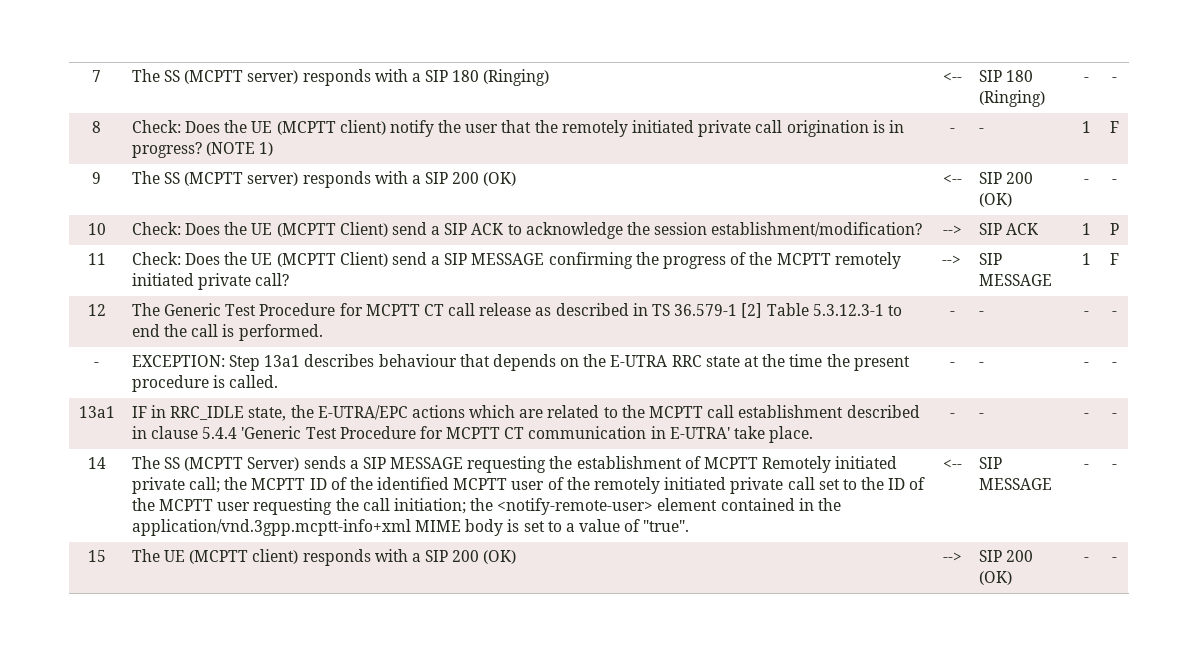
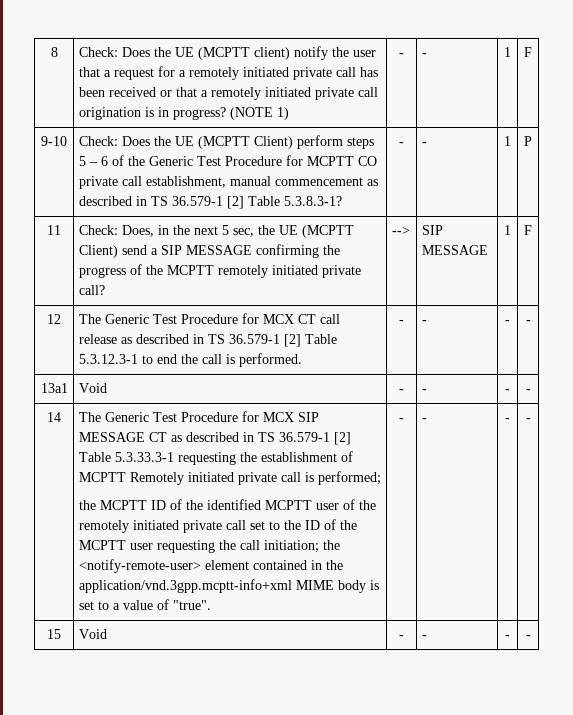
- 7 | The SS (MCPTT server) responds with a SIP 180 (Ringing) | <-- | SIP 180 (Ringing) | - | -
- 8 | Check: Does the UE (MCPTT client) notify the user that the remotely initiated private call origination is in progress? (NOTE 1) | - | - | 1 | F
+ 8 | Check: Does the UE (MCPTT client) notify the user that a request for a remotely initiated private call has been received or that a remotely initiated private call origination is in progress? (NOTE 1) | - | - | 1 | F
- 9 | The SS (MCPTT server) responds with a SIP 200 (OK) | <-- | SIP 200 (OK) | - | -
- 10 | Check: Does the UE (MCPTT Client) send a SIP ACK to acknowledge the session establishment/modification? | --> | SIP ACK | 1 | P
- 11 | Check: Does the UE (MCPTT Client) send a SIP MESSAGE confirming the progress of the MCPTT remotely initiated private call? | --> | SIP MESSAGE | 1 | F
+ 9-10 | Check: Does the UE (MCPTT Client) perform steps 5 – 6 of the Generic Test Procedure for MCPTT CO private call establishment, manual commencement as described in TS 36.579-1 [2] Table 5.3.8.3-1? | - | - | 1 | P
+ 11 | Check: Does, in the next 5 sec, the UE (MCPTT Client) send a SIP MESSAGE confirming the progress of the MCPTT remotely initiated private call? | --> | SIP MESSAGE | 1 | F
- 12 | The Generic Test Procedure for MCPTT CT call release as described in TS 36.579-1 [2] Table 5.3.12.3-1 to end the call is performed. | - | - | - | -
+ 12 | The Generic Test Procedure for MCX CT call release as described in TS 36.579-1 [2] Table 5.3.12.3-1 to end the call is performed. | - | - | - | -
- - | EXCEPTION: Step 13a1 describes behaviour that depends on the E-UTRA RRC state at the time the present procedure is called. | - | - | - | -
- 13a1 | IF in RRC_IDLE state, the E-UTRA/EPC actions which are related to the MCPTT call establishment described in clause 5.4.4 'Generic Test Procedure for MCPTT CT communication in E-UTRA' take place. | - | - | - | -
+ 13a1 | Void | - | - | - | -
- The SS (MCPTT Server) sends a SIP MESSAGE requesting the establishment of MCPTT Remotely initiated private call; the MCPTT ID of the identified MCPTT user of the remotely initiated private call set to the ID of the MCPTT user requesting the call initiation; the <notify-remote-user> element contained in the application/vnd.3gpp.mcptt-info+xml MIME body is set to a value of "true". | <-- | SIP MESSAGE
+ The Generic Test Procedure for MCX SIP MESSAGE CT as described in TS 36.579-1 [2] Table 5.3.33.3-1 requesting the establishment of MCPTT Remotely initiated private call is performed;
+ the MCPTT ID of the identified MCPTT user of the remotely initiated private call set to the ID of the MCPTT user requesting the call initiation; the <notify-remote-user> element contained in the application/vnd.3gpp.mcptt-info+xml MIME body is set to a value of "true". | - | -
- 15 | The UE (MCPTT client) responds with a SIP 200 (OK) | --> | SIP 200 (OK) | - | -
+ 15 | Void | - | - | - | -

